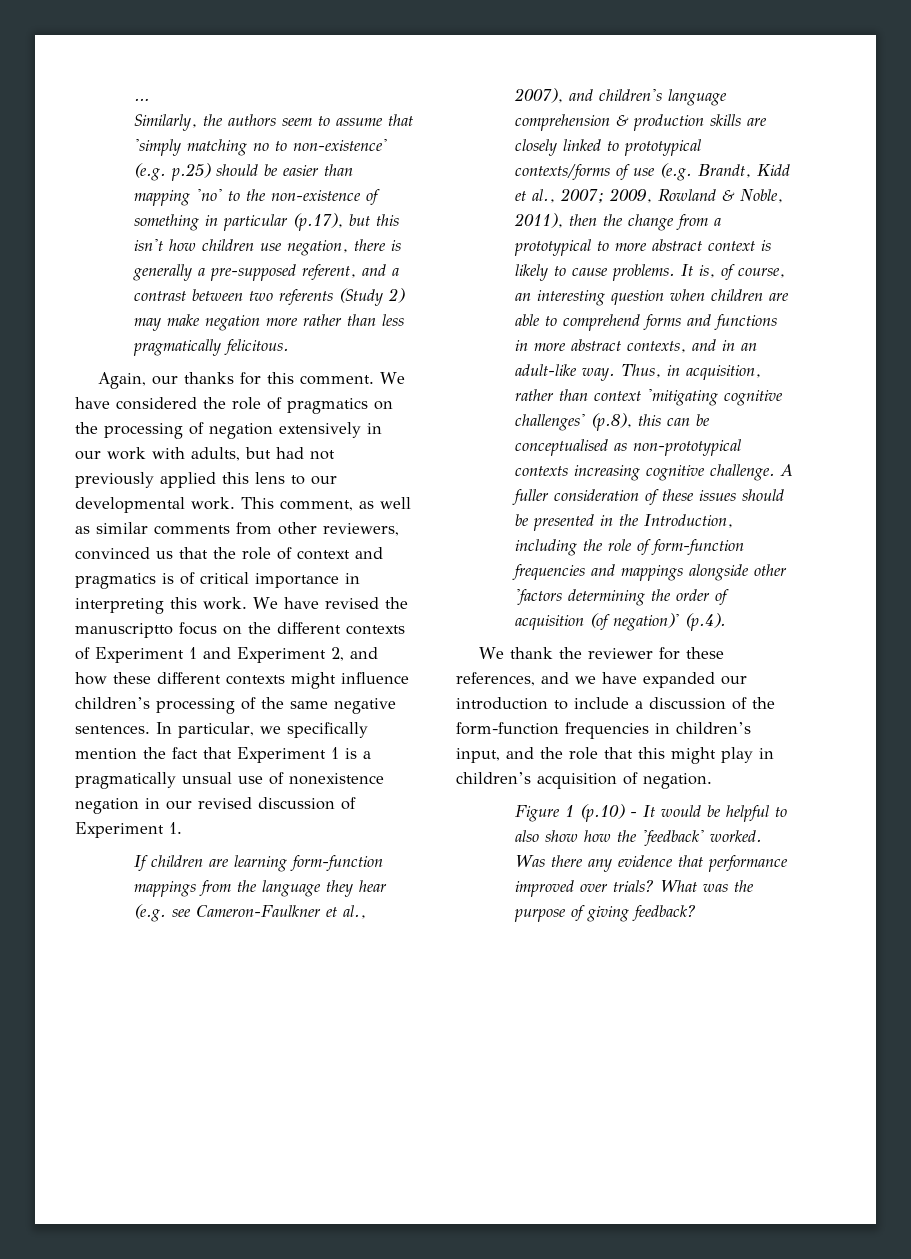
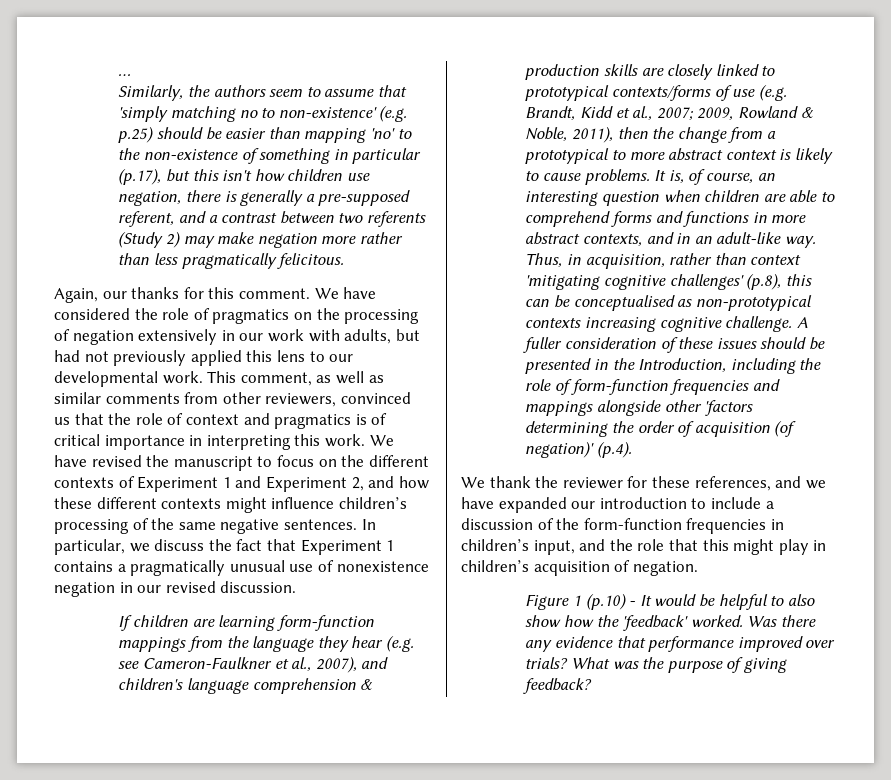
- We have revised the manuscriptto focus on the different contexts of Experiment 1 and Experiment 2, and how these different contexts might influence children’s processing of the same negative sentences.
+ We have revised the manuscript to focus on the different contexts of Experiment 1 and Experiment 2, and how these different contexts might influence children’s processing of the same negative sentences.
- In particular, we specifically mention the fact that Experiment 1 is a pragmatically unsual use of nonexistence negation in our revised discussion of Experiment 1.
+ In particular, we discuss the fact that Experiment 1 contains a pragmatically unusual use of nonexistence negation in our revised discussion.

